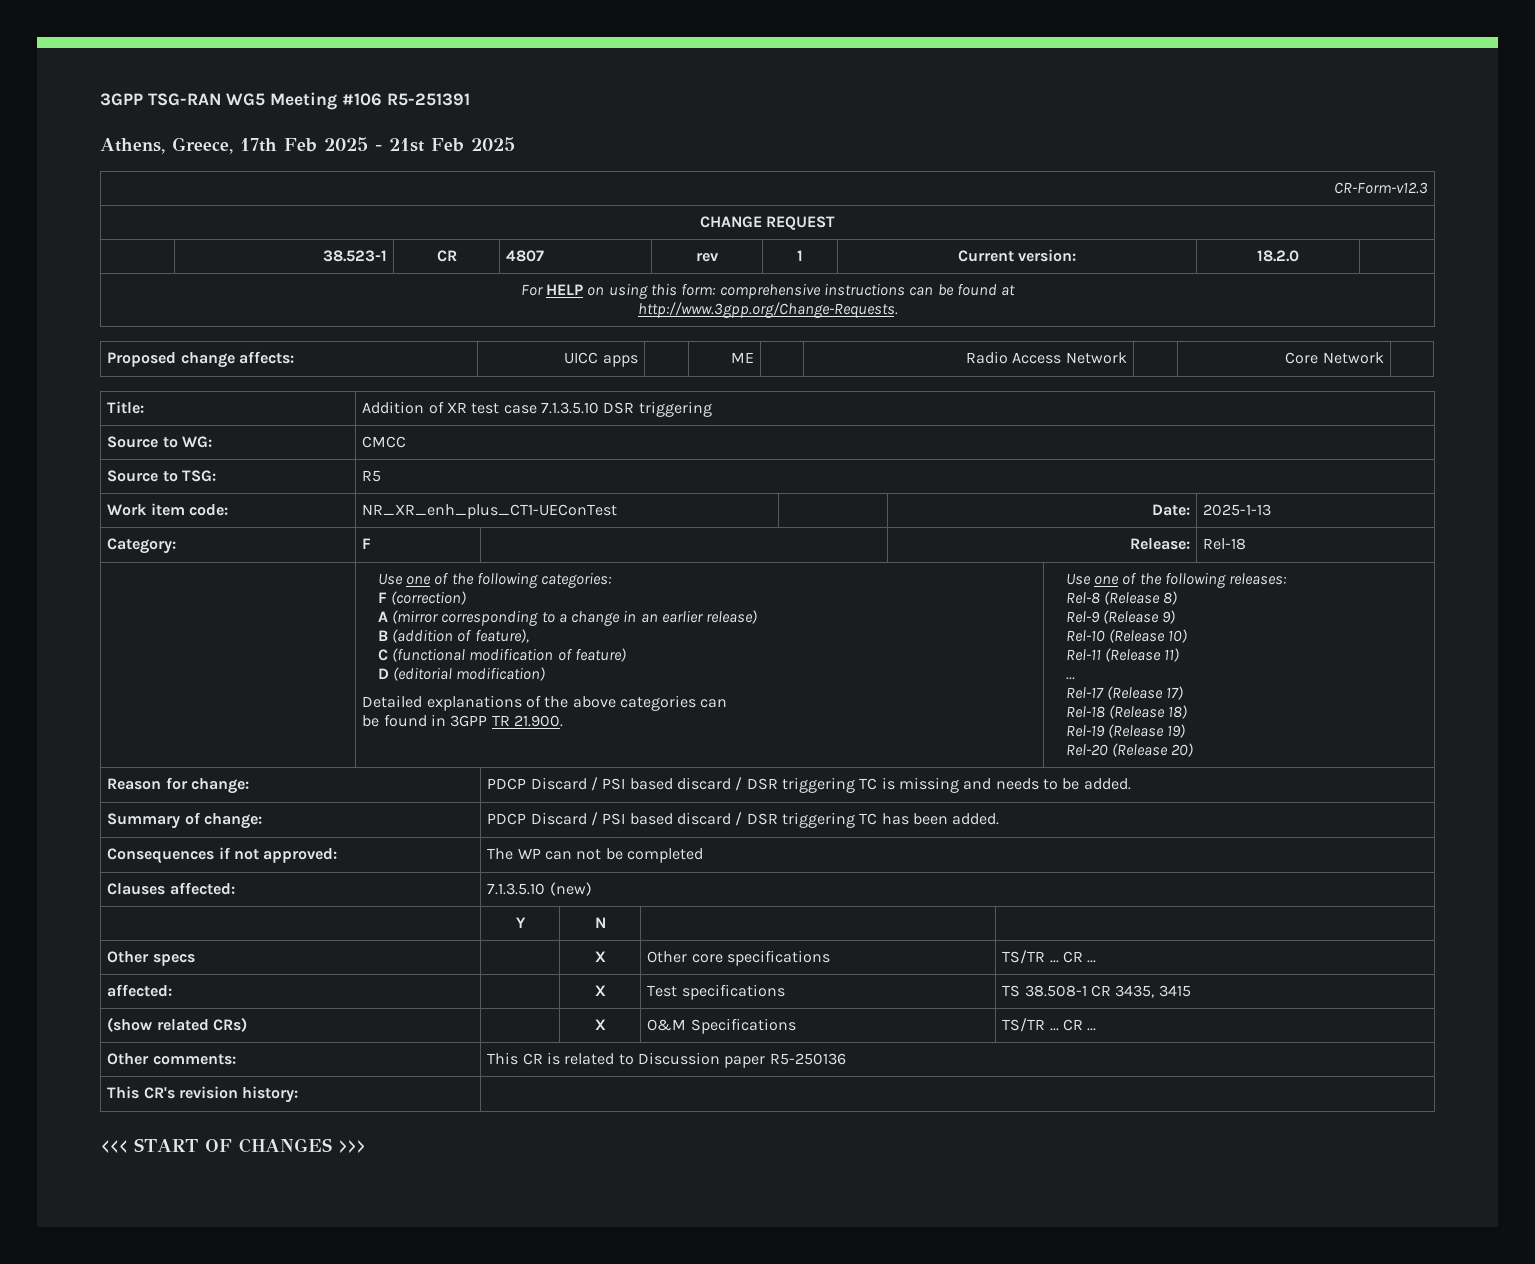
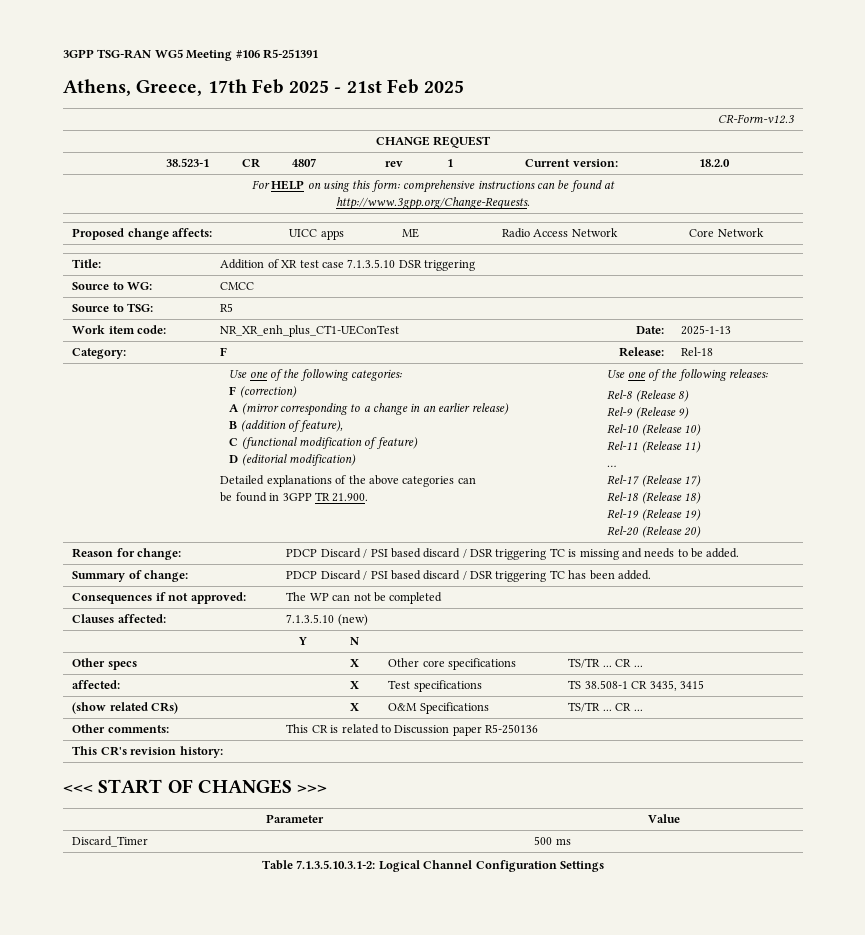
+ Parameter | Value
+ Discard_Timer | 500 ms
+ Table 7.1.3.5.10.3.1-2: Logical Channel Configuration Settings

